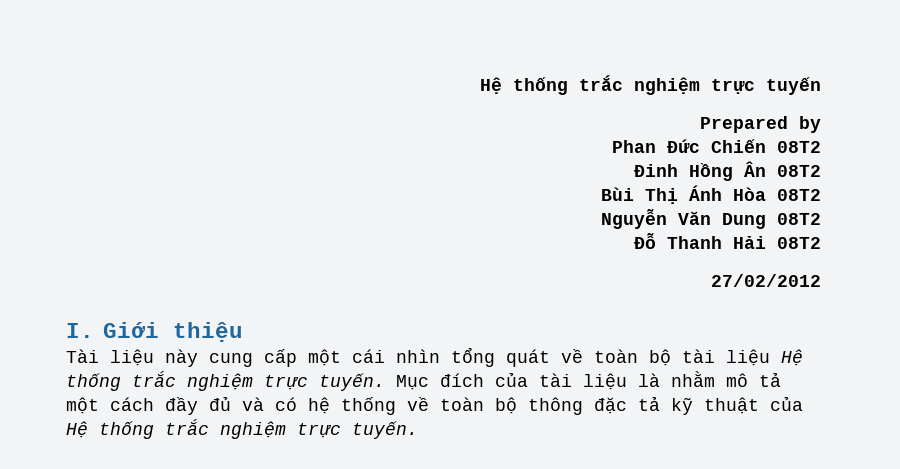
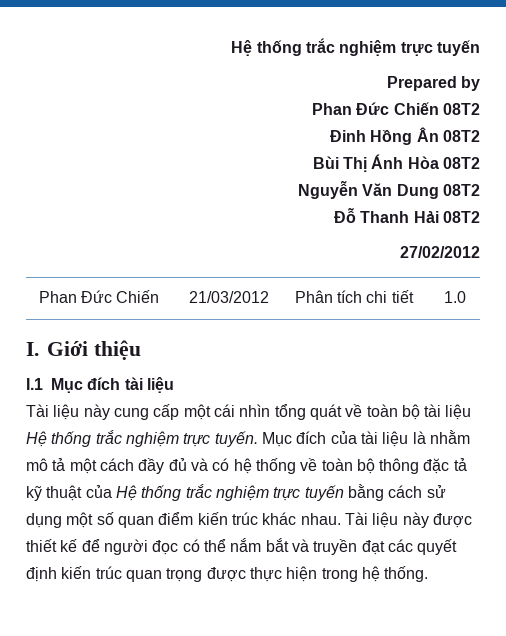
+ Phan Đức Chiến | 21/03/2012 | Phân tích chi tiết | 1.0
  I. Giới thiệu
+ I.1 Mục đích tài liệu
- Mục đích của tài liệu là nhằm mô tả một cách đầy đủ và có hệ thống về toàn bộ thông đặc tả kỹ thuật của Hệ thống trắc nghiệm trực tuyến.
+ Mục đích của tài liệu là nhằm mô tả một cách đầy đủ và có hệ thống về toàn bộ thông đặc tả kỹ thuật của Hệ thống trắc nghiệm trực tuyến bằng cách sử dụng một số quan điểm kiến trúc khác nhau. Tài liệu này được thiết kế để người đọc có thể nắm bắt và truyền đạt các quyết định kiến trúc quan trọng được thực hiện trong hệ thống.

